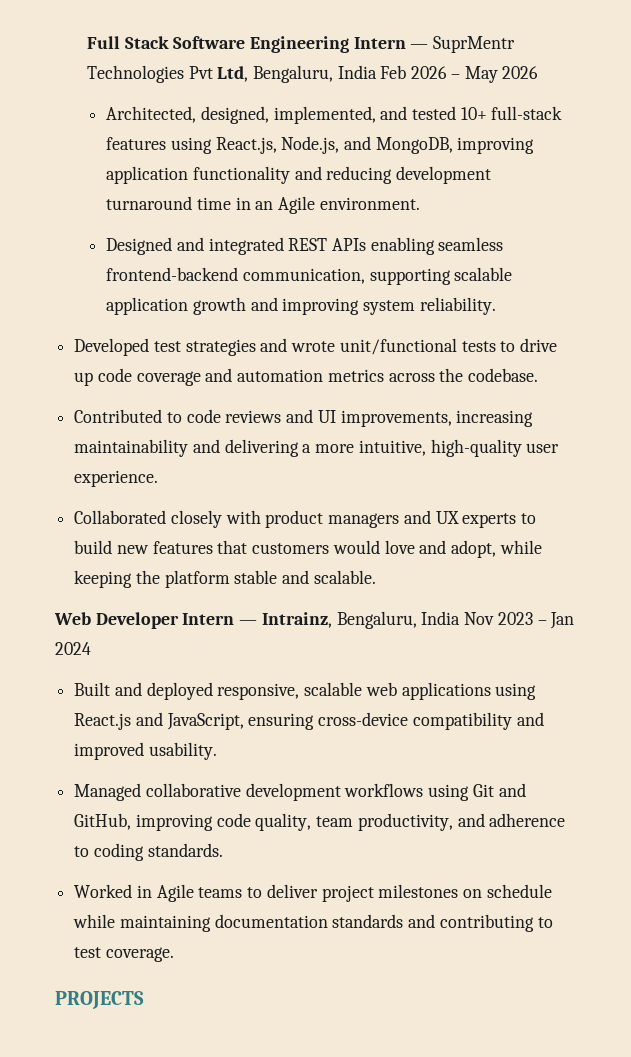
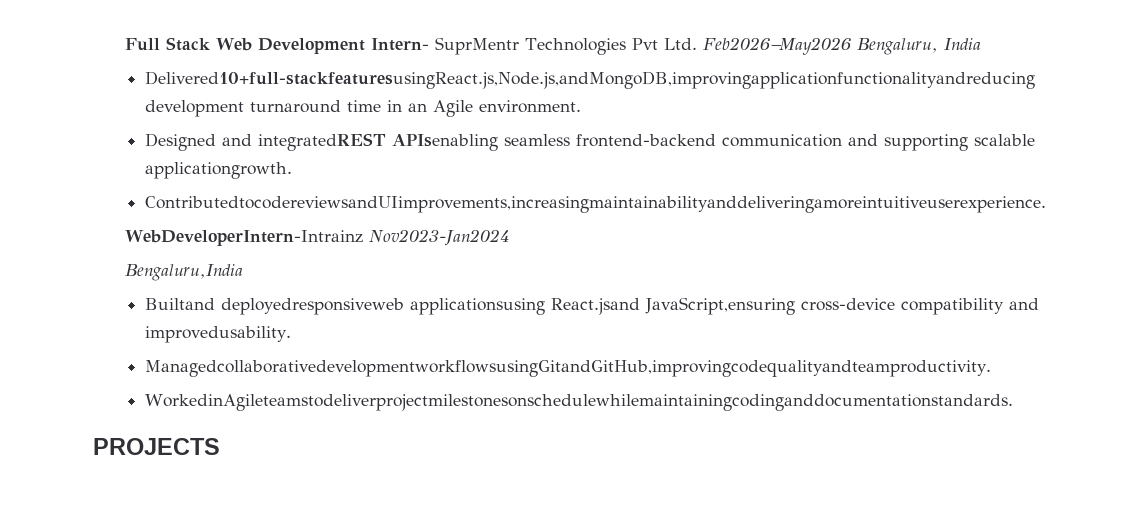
- Full Stack Software Engineering Intern — SuprMentr Technologies Pvt Ltd, Bengaluru, India Feb 2026 – May 2026
- Architected, designed, implemented, and tested 10+ full-stack features using React.js, Node.js, and MongoDB, improving application functionality and reducing development turnaround time in an Agile environment.
+ Full Stack Web Development Intern- SuprMentr Technologies Pvt Ltd. Feb2026–May2026 Bengaluru, India
+ Delivered10+full-stackfeaturesusingReact.js,Node.js,andMongoDB,improvingapplicationfunctionalityandreducing development turnaround time in an Agile environment.
- Designed and integrated REST APIs enabling seamless frontend-backend communication, supporting scalable application growth and improving system reliability.
- Developed test strategies and wrote unit/functional tests to drive up code coverage and automation metrics across the codebase.
- Contributed to code reviews and UI improvements, increasing maintainability and delivering a more intuitive, high-quality user experience.
- Collaborated closely with product managers and UX experts to build new features that customers would love and adopt, while keeping the platform stable and scalable.
- Web Developer Intern — Intrainz, Bengaluru, India Nov 2023 – Jan 2024
- Built and deployed responsive, scalable web applications using React.js and JavaScript, ensuring cross-device compatibility and improved usability.
- Managed collaborative development workflows using Git and GitHub, improving code quality, team productivity, and adherence to coding standards.
- Worked in Agile teams to deliver project milestones on schedule while maintaining documentation standards and contributing to test coverage.
+ Designed and integratedREST APIsenabling seamless frontend-backend communication and supporting scalable applicationgrowth.
+ ContributedtocodereviewsandUIimprovements,increasingmaintainabilityanddeliveringamoreintuitiveuserexperience.
+ WebDeveloperIntern-Intrainz Nov2023-Jan2024
+ Bengaluru,India
+ Builtand deployedresponsiveweb applicationsusing React.jsand JavaScript,ensuring cross-device compatibility and improvedusability.
+ ManagedcollaborativedevelopmentworkflowsusingGitandGitHub,improvingcodequalityandteamproductivity.
+ WorkedinAgileteamstodeliverprojectmilestonesonschedulewhilemaintainingcodinganddocumentationstandards.

